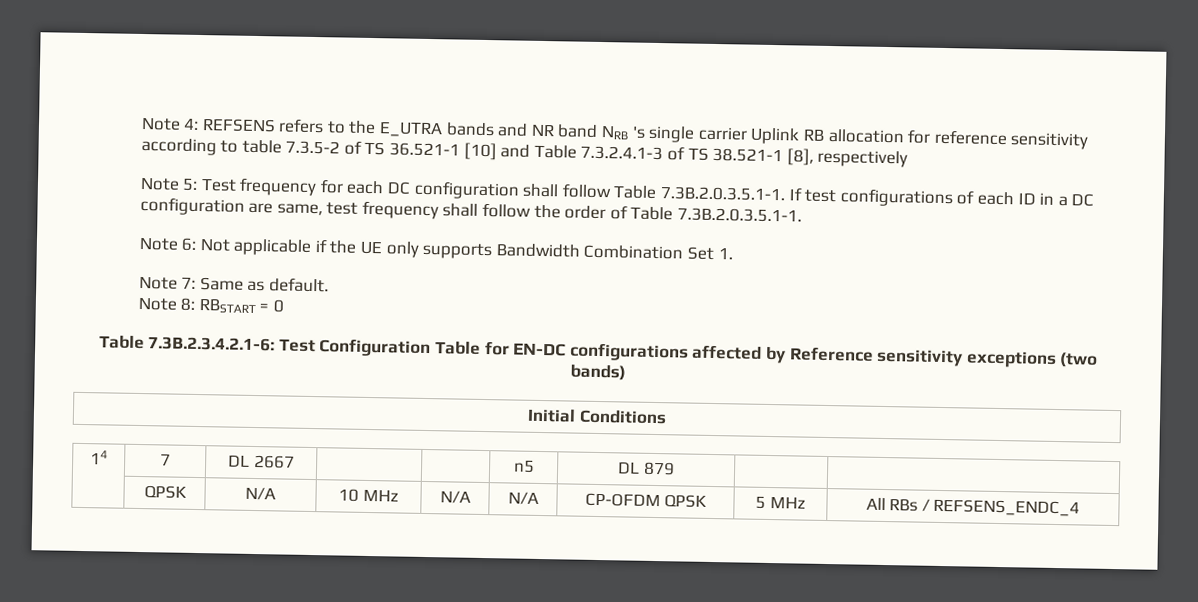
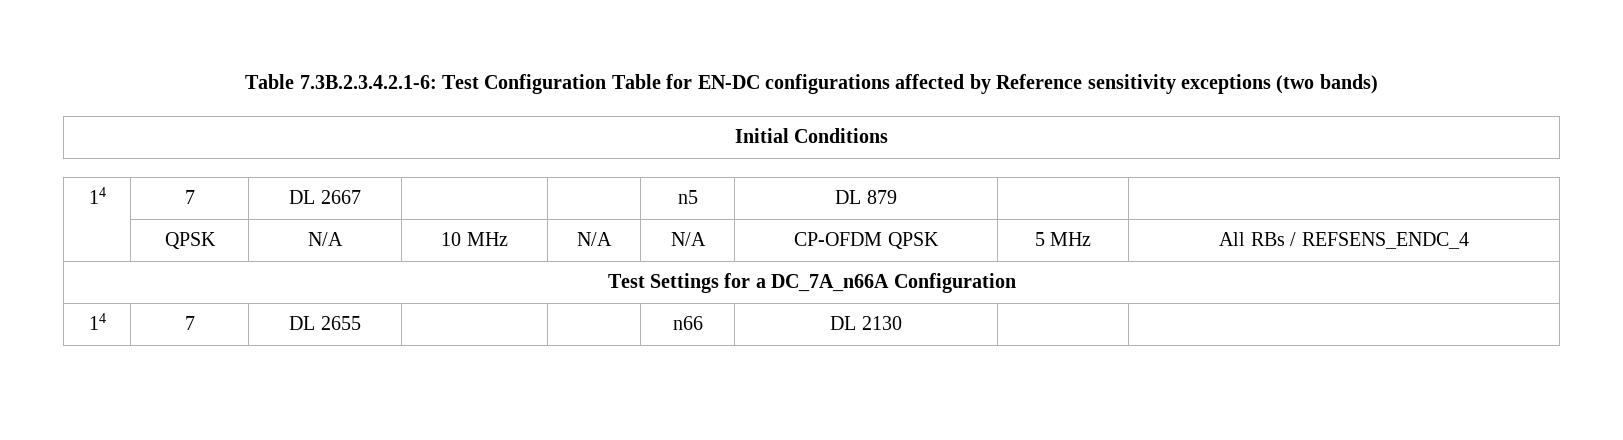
- Note 4: REFSENS refers to the E_UTRA bands and NR band NRB 's single carrier Uplink RB allocation for reference sensitivity according to table 7.3.5-2 of TS 36.521-1 [10] and Table 7.3.2.4.1-3 of TS 38.521-1 [8], respectively
- Note 5: Test frequency for each DC configuration shall follow Table 7.3B.2.0.3.5.1-1. If test configurations of each ID in a DC configuration are same, test frequency shall follow the order of Table 7.3B.2.0.3.5.1-1.
- Note 6: Not applicable if the UE only supports Bandwidth Combination Set 1.
- Note 7: Same as default.
- Note 8: RBSTART = 0
+ Test Settings for a DC_7A_n66A Configuration
+ 14 | 7 | DL 2655 | | | n66 | DL 2130 | |

